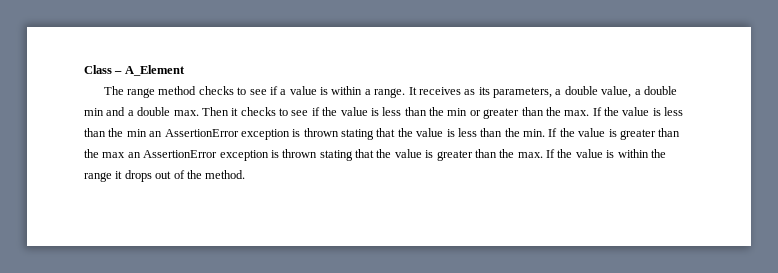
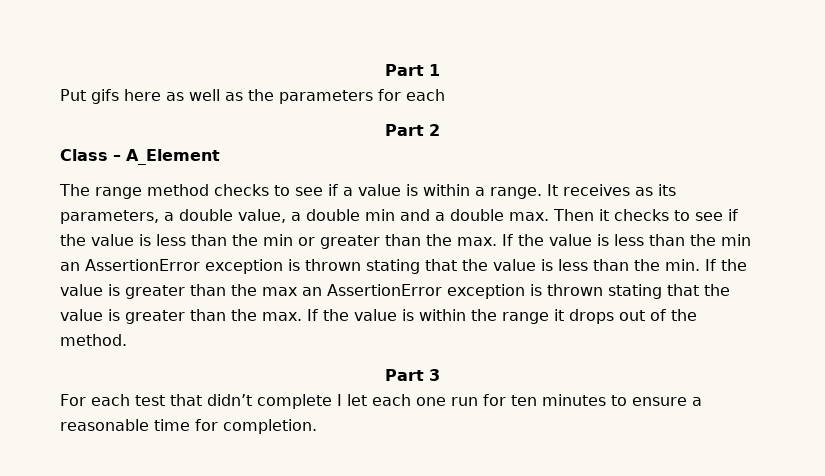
+ Part 1
+ Put gifs here as well as the parameters for each
+ Part 2
+ Part 3
+ For each test that didn’t complete I let each one run for ten minutes to ensure a reasonable time for completion.

